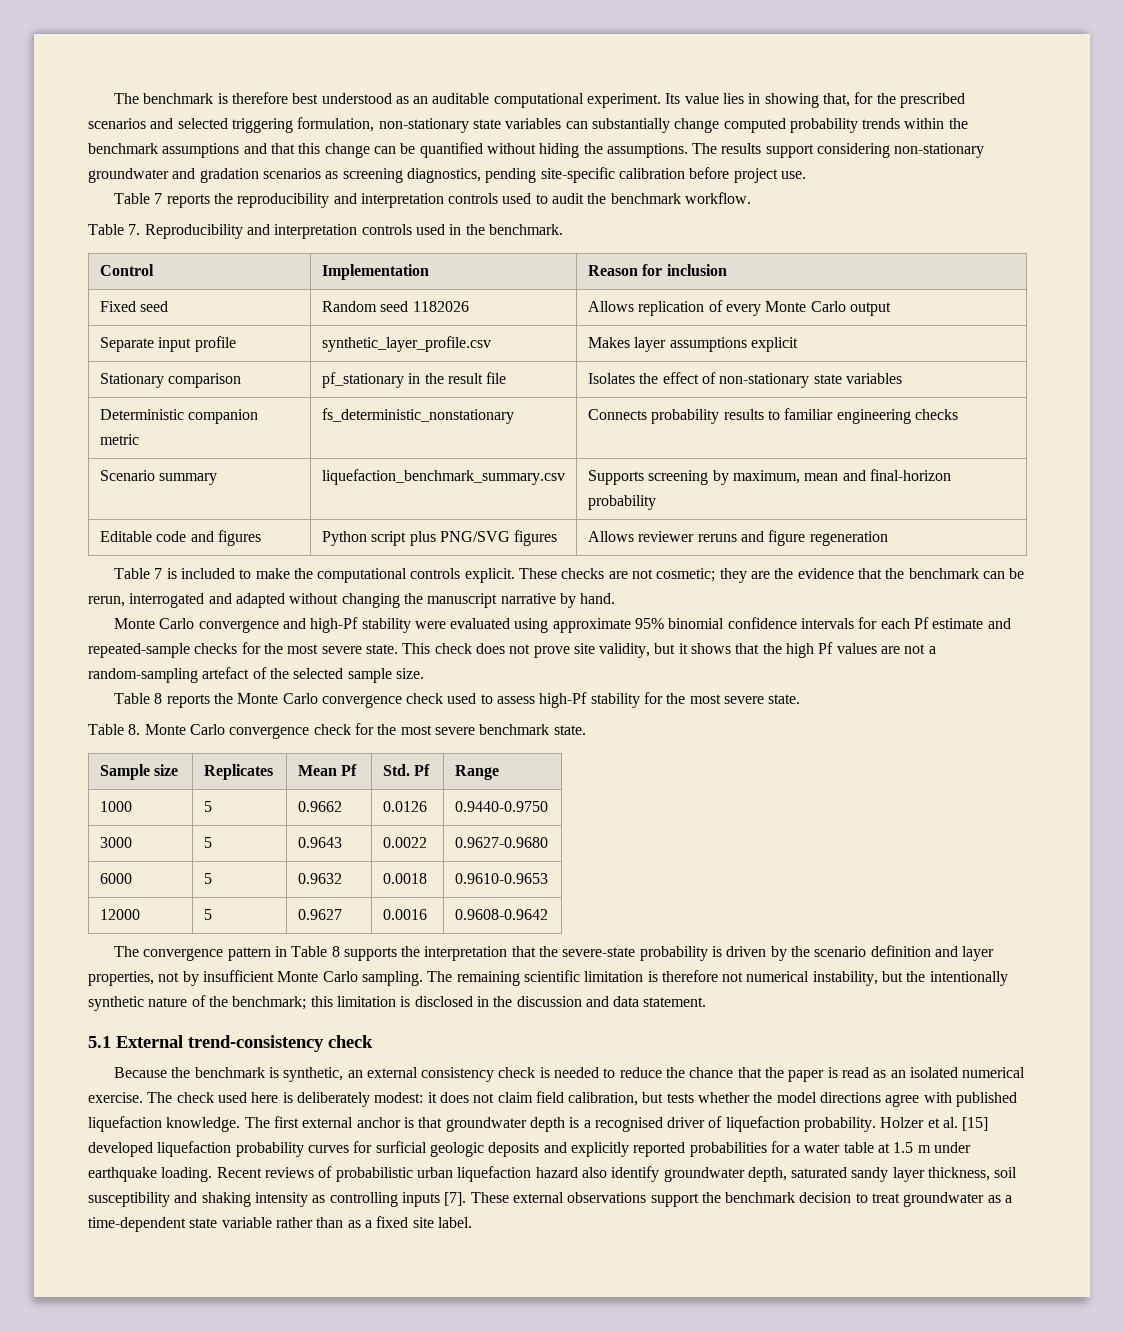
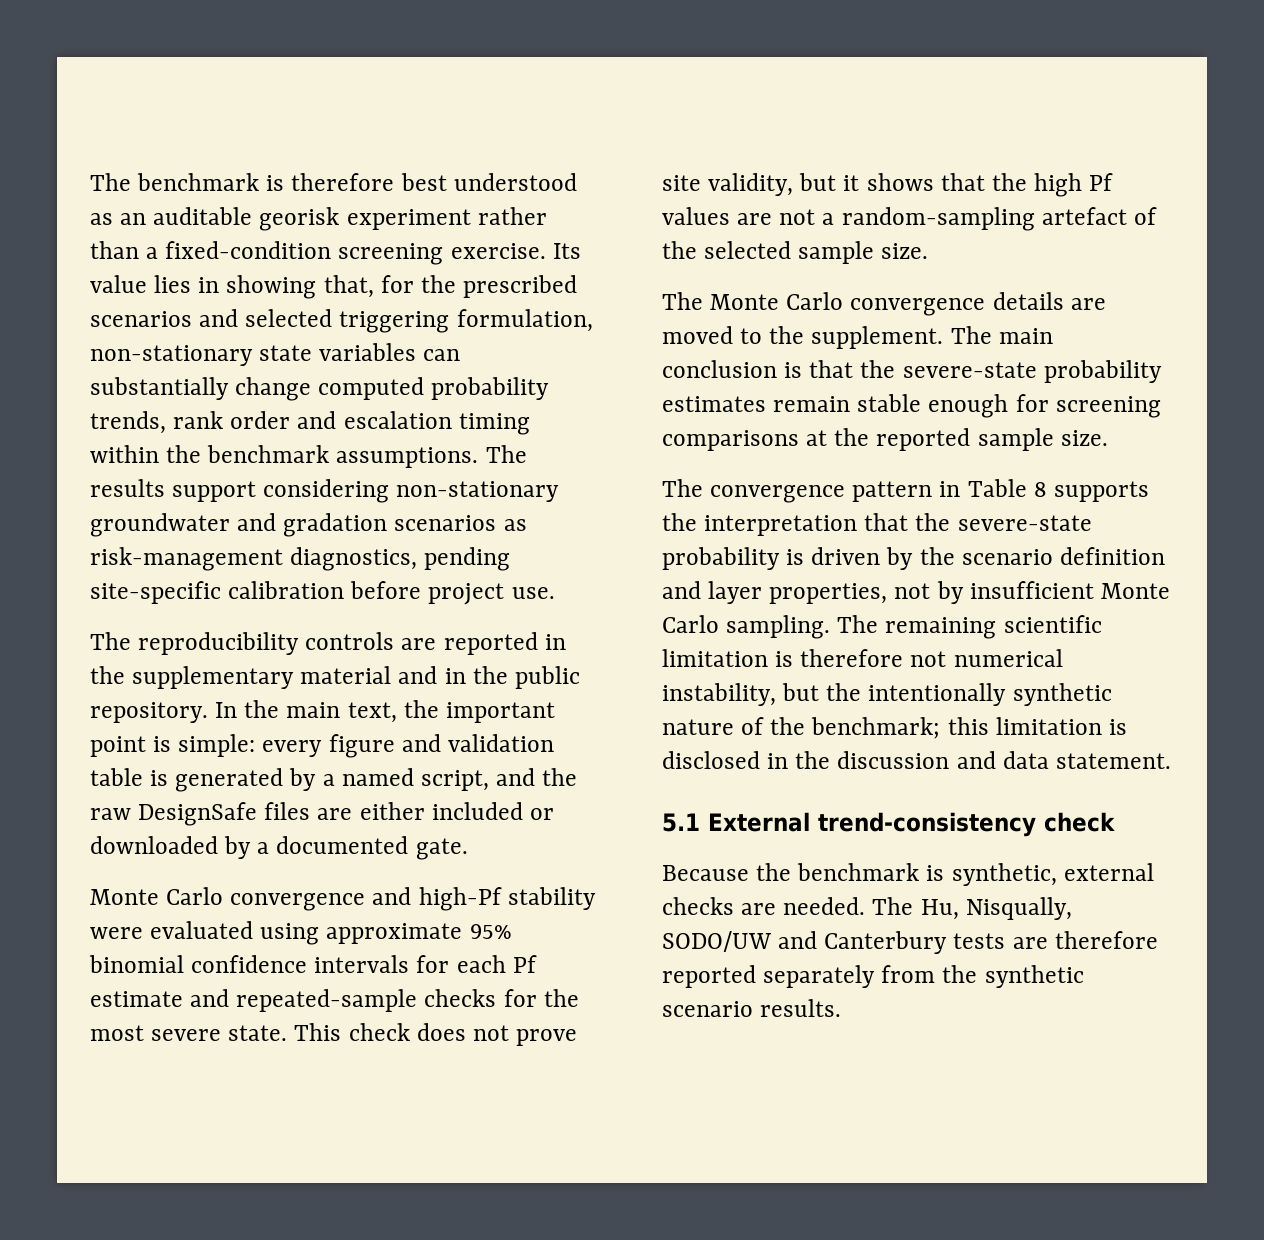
- The benchmark is therefore best understood as an auditable computational experiment.
+ The benchmark is therefore best understood as an auditable georisk experiment rather than a fixed-condition screening exercise.
- Its value lies in showing that, for the prescribed scenarios and selected triggering formulation, non-stationary state variables can substantially change computed probability trends within the benchmark assumptions and that this change can be quantified without hiding the assumptions.
+ Its value lies in showing that, for the prescribed scenarios and selected triggering formulation, non-stationary state variables can substantially change computed probability trends, rank order and escalation timing within the benchmark assumptions.
- The results support considering non-stationary groundwater and gradation scenarios as screening diagnostics, pending site-specific calibration before project use.
+ The results support considering non-stationary groundwater and gradation scenarios as risk-management diagnostics, pending site-specific calibration before project use.
- Table 7 reports the reproducibility and interpretation controls used to audit the benchmark workflow.
- Table 7. Reproducibility and interpretation controls used in the benchmark.
- Control | Implementation | Reason for inclusion
- Fixed seed | Random seed 1182026 | Allows replication of every Monte Carlo output
- Separate input profile | synthetic_layer_profile.csv | Makes layer assumptions explicit
- Stationary comparison | pf_stationary in the result file | Isolates the effect of non-stationary state variables
- Deterministic companion metric | fs_deterministic_nonstationary | Connects probability results to familiar engineering checks
- Scenario summary | liquefaction_benchmark_summary.csv | Supports screening by maximum, mean and final-horizon probability
- Editable code and figures | Python script plus PNG/SVG figures | Allows reviewer reruns and figure regeneration
- Table 7 is included to make the computational controls explicit. These checks are not cosmetic; they are the evidence that the benchmark can be rerun, interrogated and adapted without changing the manuscript narrative by hand.
+ The reproducibility controls are reported in the supplementary material and in the public repository. In the main text, the important point is simple: every figure and validation table is generated by a named script, and the raw DesignSafe files are either included or downloaded by a documented gate.
- Table 8 reports the Monte Carlo convergence check used to assess high-Pf stability for the most severe state.
- Table 8. Monte Carlo convergence check for the most severe benchmark state.
- Sample size | Replicates | Mean Pf | Std. Pf | Range
- 1000 | 5 | 0.9662 | 0.0126 | 0.9440-0.9750
- 3000 | 5 | 0.9643 | 0.0022 | 0.9627-0.9680
- 6000 | 5 | 0.9632 | 0.0018 | 0.9610-0.9653
- 12000 | 5 | 0.9627 | 0.0016 | 0.9608-0.9642
+ The Monte Carlo convergence details are moved to the supplement. The main conclusion is that the severe-state probability estimates remain stable enough for screening comparisons at the reported sample size.
- Because the benchmark is synthetic, an external consistency check is needed to reduce the chance that the paper is read as an isolated numerical exercise. The check used here is deliberately modest: it does not claim field calibration, but tests whether the model directions agree with published liquefaction knowledge. The first external anchor is that groundwater depth is a recognised driver of liquefaction probability. Holzer et al. [15] developed liquefaction probability curves for surficial geologic deposits and explicitly reported probabilities for a water table at 1.5 m under earthquake loading. Recent reviews of probabilistic urban liquefaction hazard also identify groundwater depth, saturated sandy layer thickness, soil susceptibility and shaking intensity as controlling inputs [7]. These external observations support the benchmark decision to treat groundwater as a time-dependent state variable rather than as a fixed site label.
+ Because the benchmark is synthetic, external checks are needed. The Hu, Nisqually, SODO/UW and Canterbury tests are therefore reported separately from the synthetic scenario results.

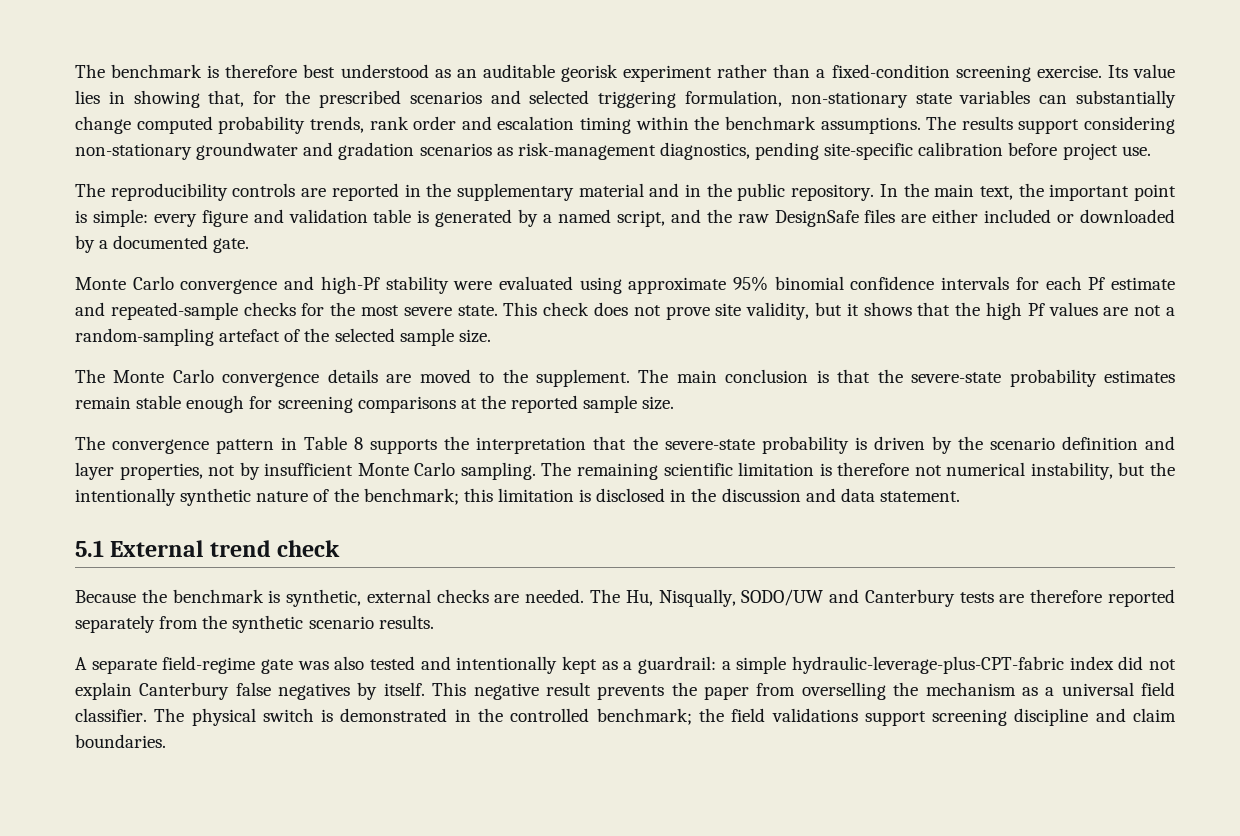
- 5.1 External trend-consistency check
+ 5.1 External trend check
+ A separate field-regime gate was also tested and intentionally kept as a guardrail: a simple hydraulic-leverage-plus-CPT-fabric index did not explain Canterbury false negatives by itself. This negative result prevents the paper from overselling the mechanism as a universal field classifier. The physical switch is demonstrated in the controlled benchmark; the field validations support screening discipline and claim boundaries.

